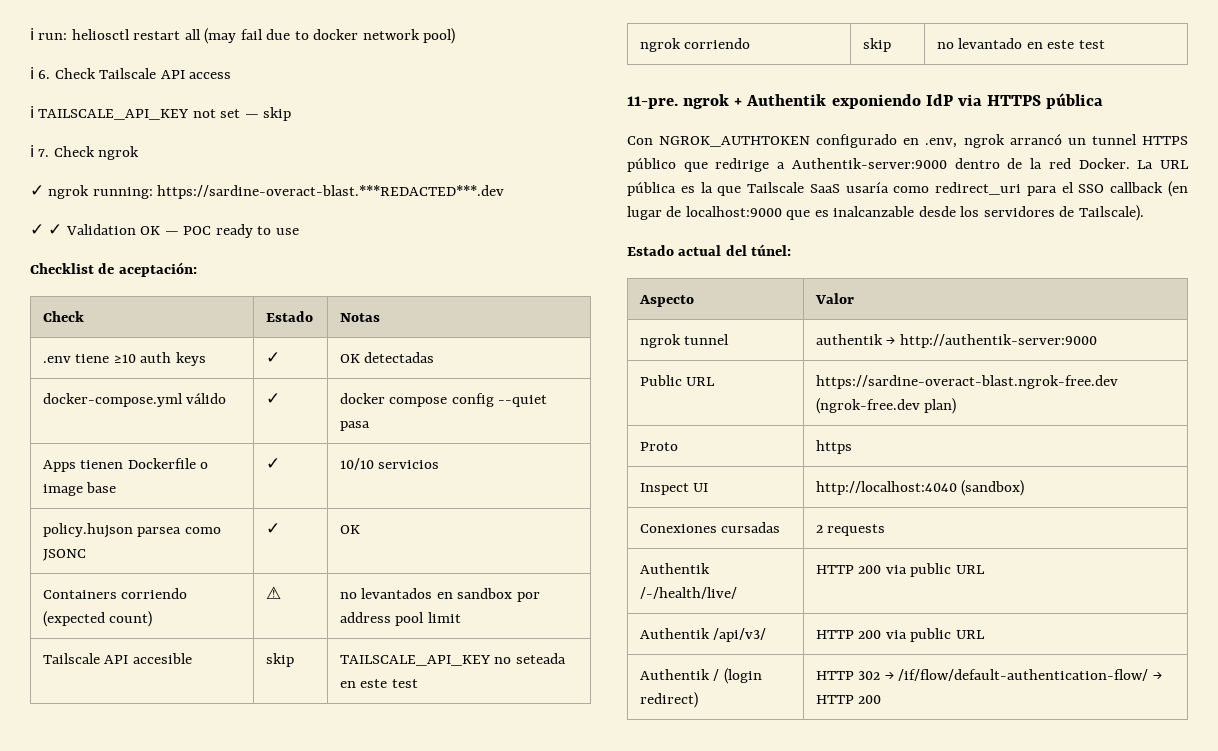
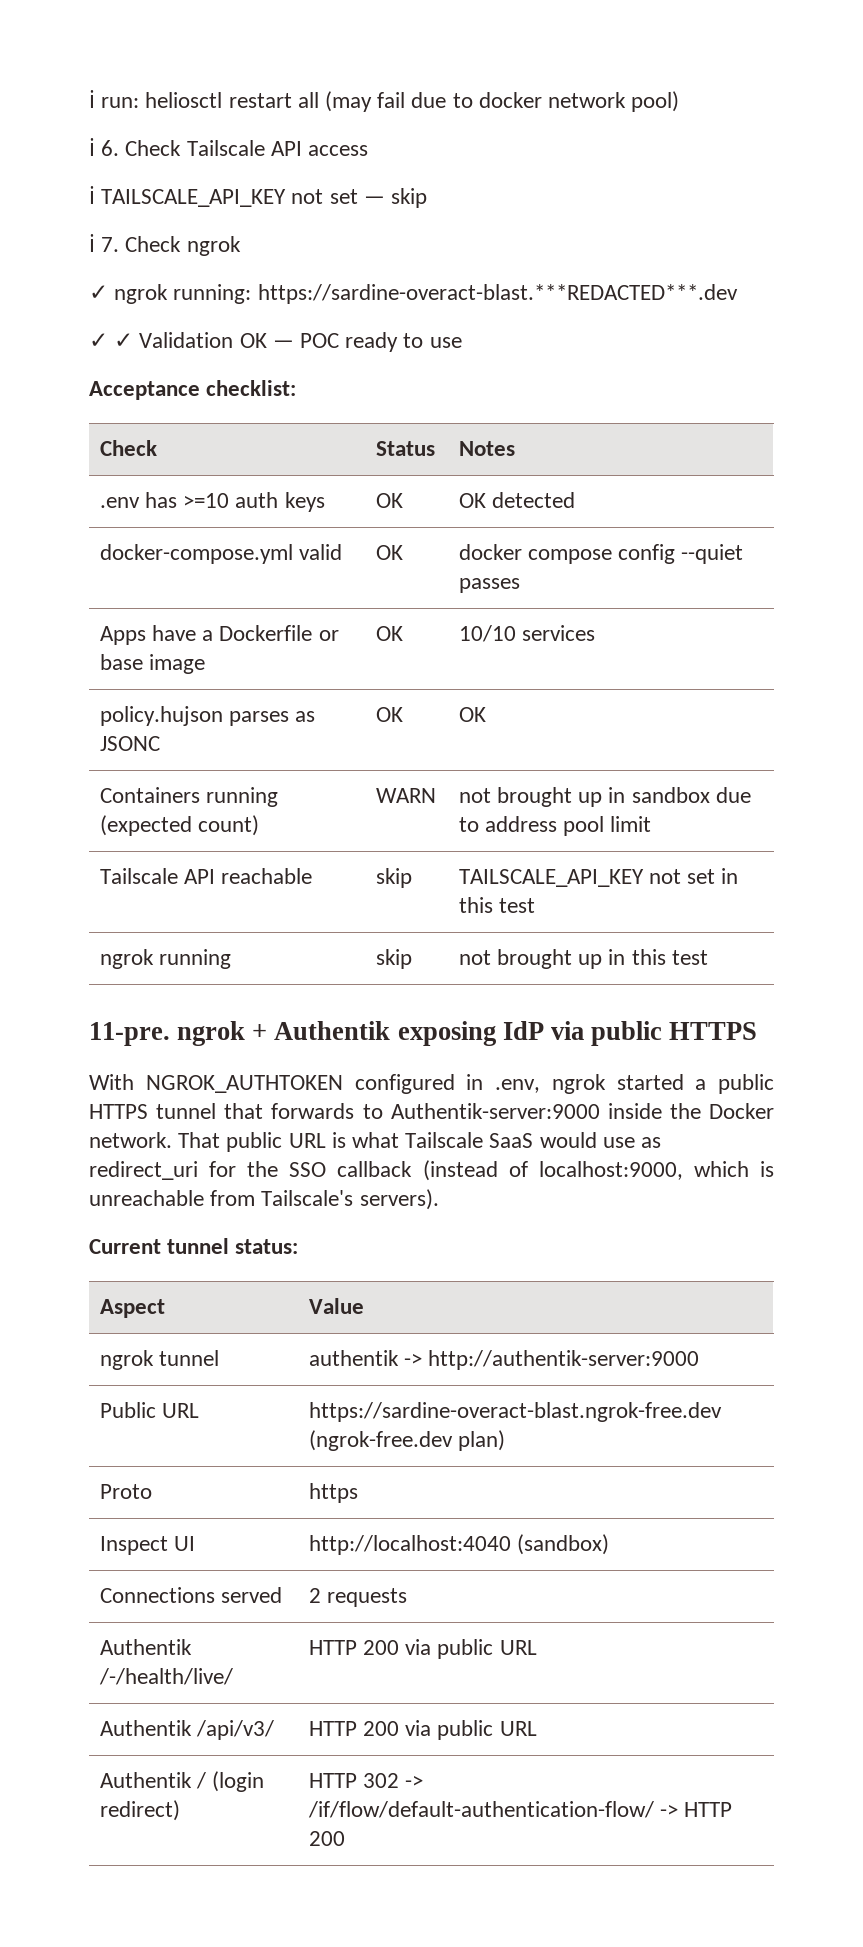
- Checklist de aceptación:
+ Acceptance checklist:
- Check | Estado | Notas
+ Check | Status | Notes
- .env tiene ≥10 auth keys | ✓ | OK detectadas
+ .env has >=10 auth keys | OK | OK detected
- docker-compose.yml válido | ✓ | docker compose config --quiet pasa
+ docker-compose.yml valid | OK | docker compose config --quiet passes
- Apps tienen Dockerfile o image base | ✓ | 10/10 servicios
+ Apps have a Dockerfile or base image | OK | 10/10 services
- policy.hujson parsea como JSONC | ✓ | OK
+ policy.hujson parses as JSONC | OK | OK
- Containers corriendo (expected count) | ⚠ | no levantados en sandbox por address pool limit
+ Containers running (expected count) | WARN | not brought up in sandbox due to address pool limit
- Tailscale API accesible | skip | TAILSCALE_API_KEY no seteada en este test
+ Tailscale API reachable | skip | TAILSCALE_API_KEY not set in this test
- ngrok corriendo | skip | no levantado en este test
+ ngrok running | skip | not brought up in this test
- 11-pre. ngrok + Authentik exponiendo IdP via HTTPS pública
- Con NGROK_AUTHTOKEN configurado en .env, ngrok arrancó un tunnel HTTPS público que redirige a Authentik-server:9000 dentro de la red Docker. La URL pública es la que Tailscale SaaS usaría como redirect_uri para el SSO callback (en lugar de localhost:9000 que es inalcanzable desde los servidores de Tailscale).
- Estado actual del túnel:
- Aspecto | Valor
+ 11-pre. ngrok + Authentik exposing IdP via public HTTPS
+ With NGROK_AUTHTOKEN configured in .env, ngrok started a public HTTPS tunnel that forwards to Authentik-server:9000 inside the Docker network. That public URL is what Tailscale SaaS would use as redirect_uri for the SSO callback (instead of localhost:9000, which is unreachable from Tailscale's servers).
+ Current tunnel status:
+ Aspect | Value
- ngrok tunnel | authentik → http://authentik-server:9000
+ ngrok tunnel | authentik -> http://authentik-server:9000
- Conexiones cursadas | 2 requests
+ Connections served | 2 requests
- Authentik / (login redirect) | HTTP 302 → /if/flow/default-authentication-flow/ → HTTP 200
+ Authentik / (login redirect) | HTTP 302 -> /if/flow/default-authentication-flow/ -> HTTP 200

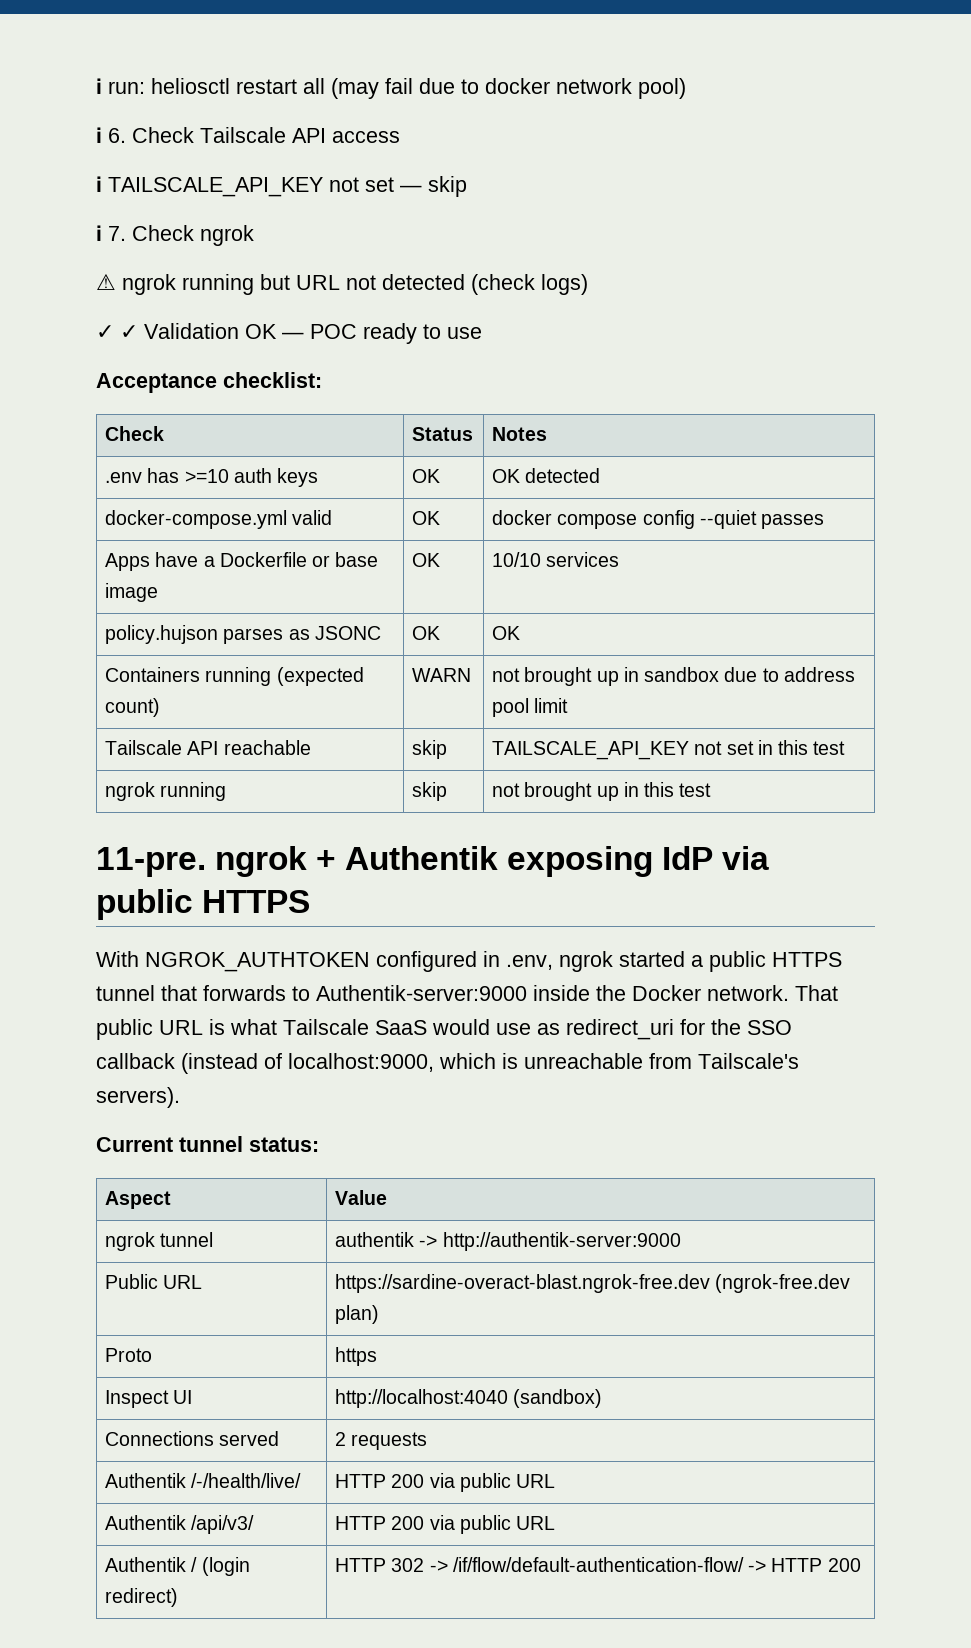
- ✓ ngrok running: https://sardine-overact-blast.***REDACTED***.dev
+ ⚠ ngrok running but URL not detected (check logs)

